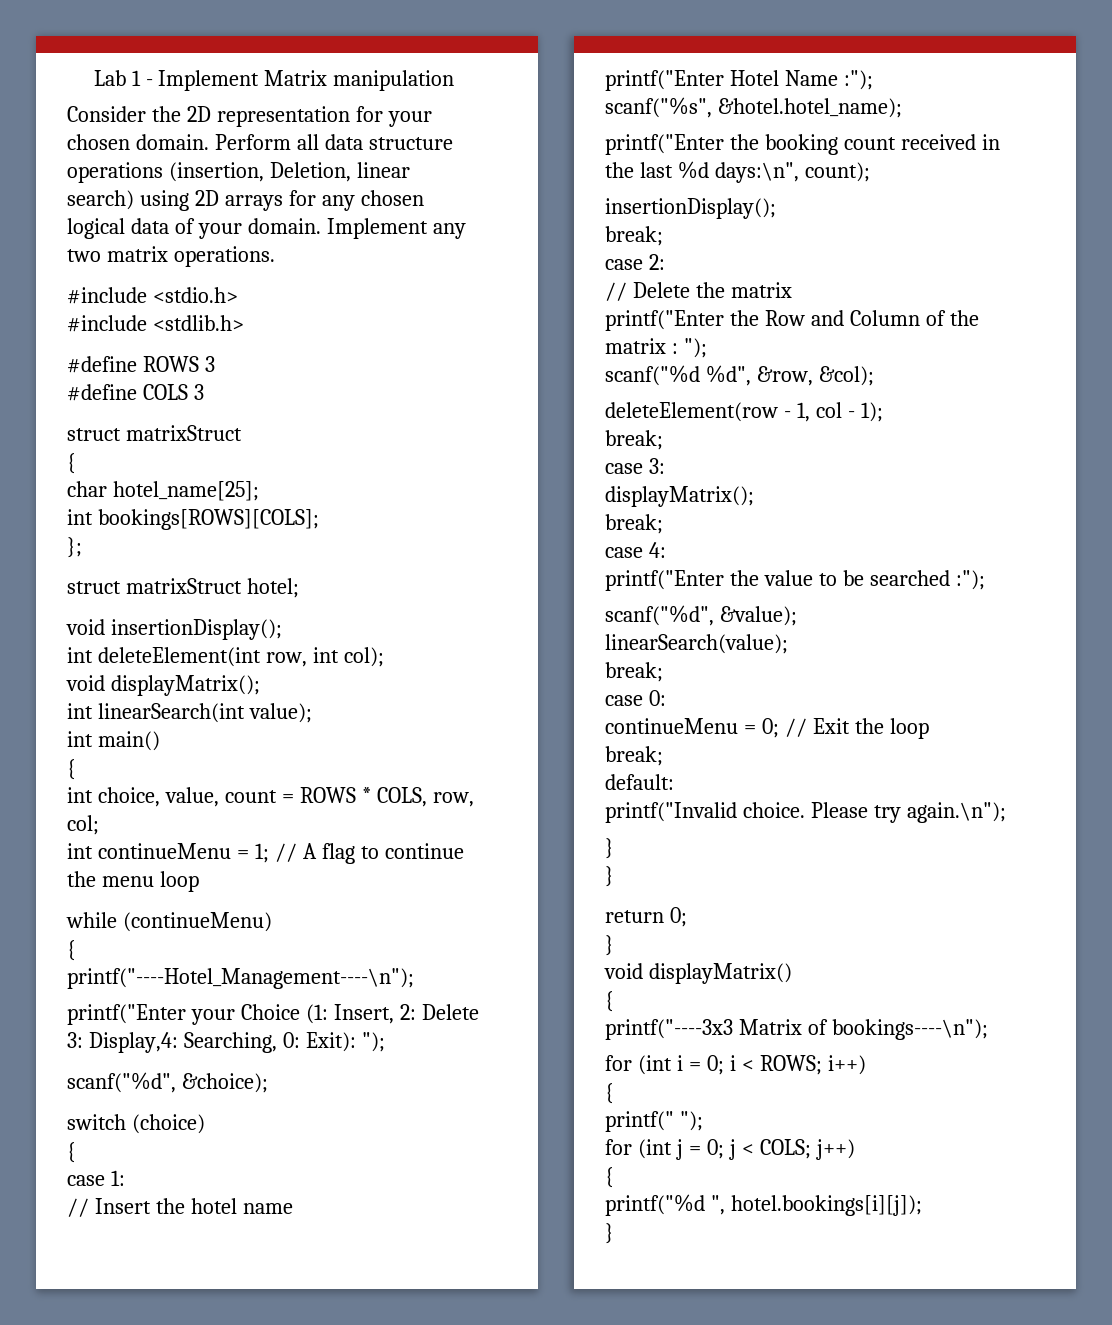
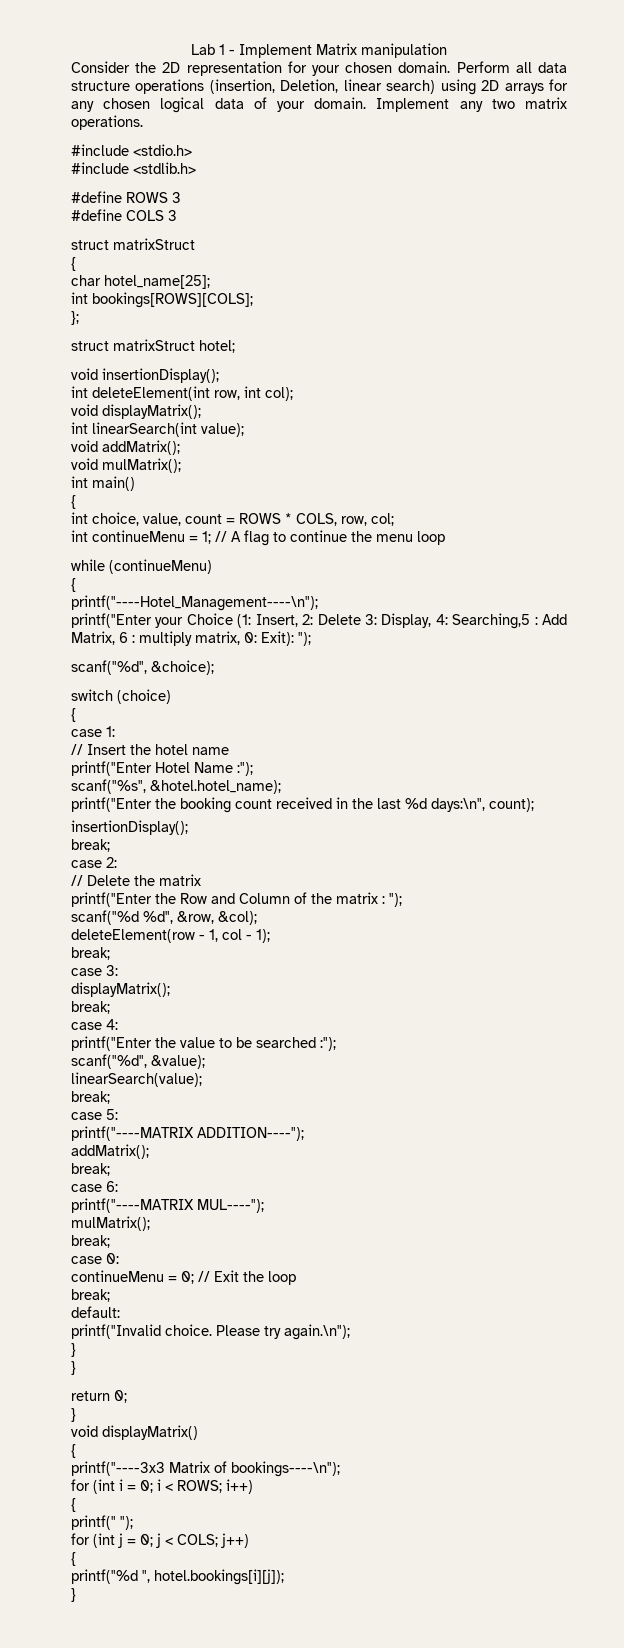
+ void addMatrix();
+ void mulMatrix();
- printf("Enter your Choice (1: Insert, 2: Delete 3: Display,4: Searching, 0: Exit): ");
+ printf("Enter your Choice (1: Insert, 2: Delete 3: Display, 4: Searching,5 : Add Matrix, 6 : multiply matrix, 0: Exit): ");
+ case 5:
+ printf("----MATRIX ADDITION----");
+ addMatrix();
+ break;
+ case 6:
+ printf("----MATRIX MUL----");
+ mulMatrix();
+ break;

